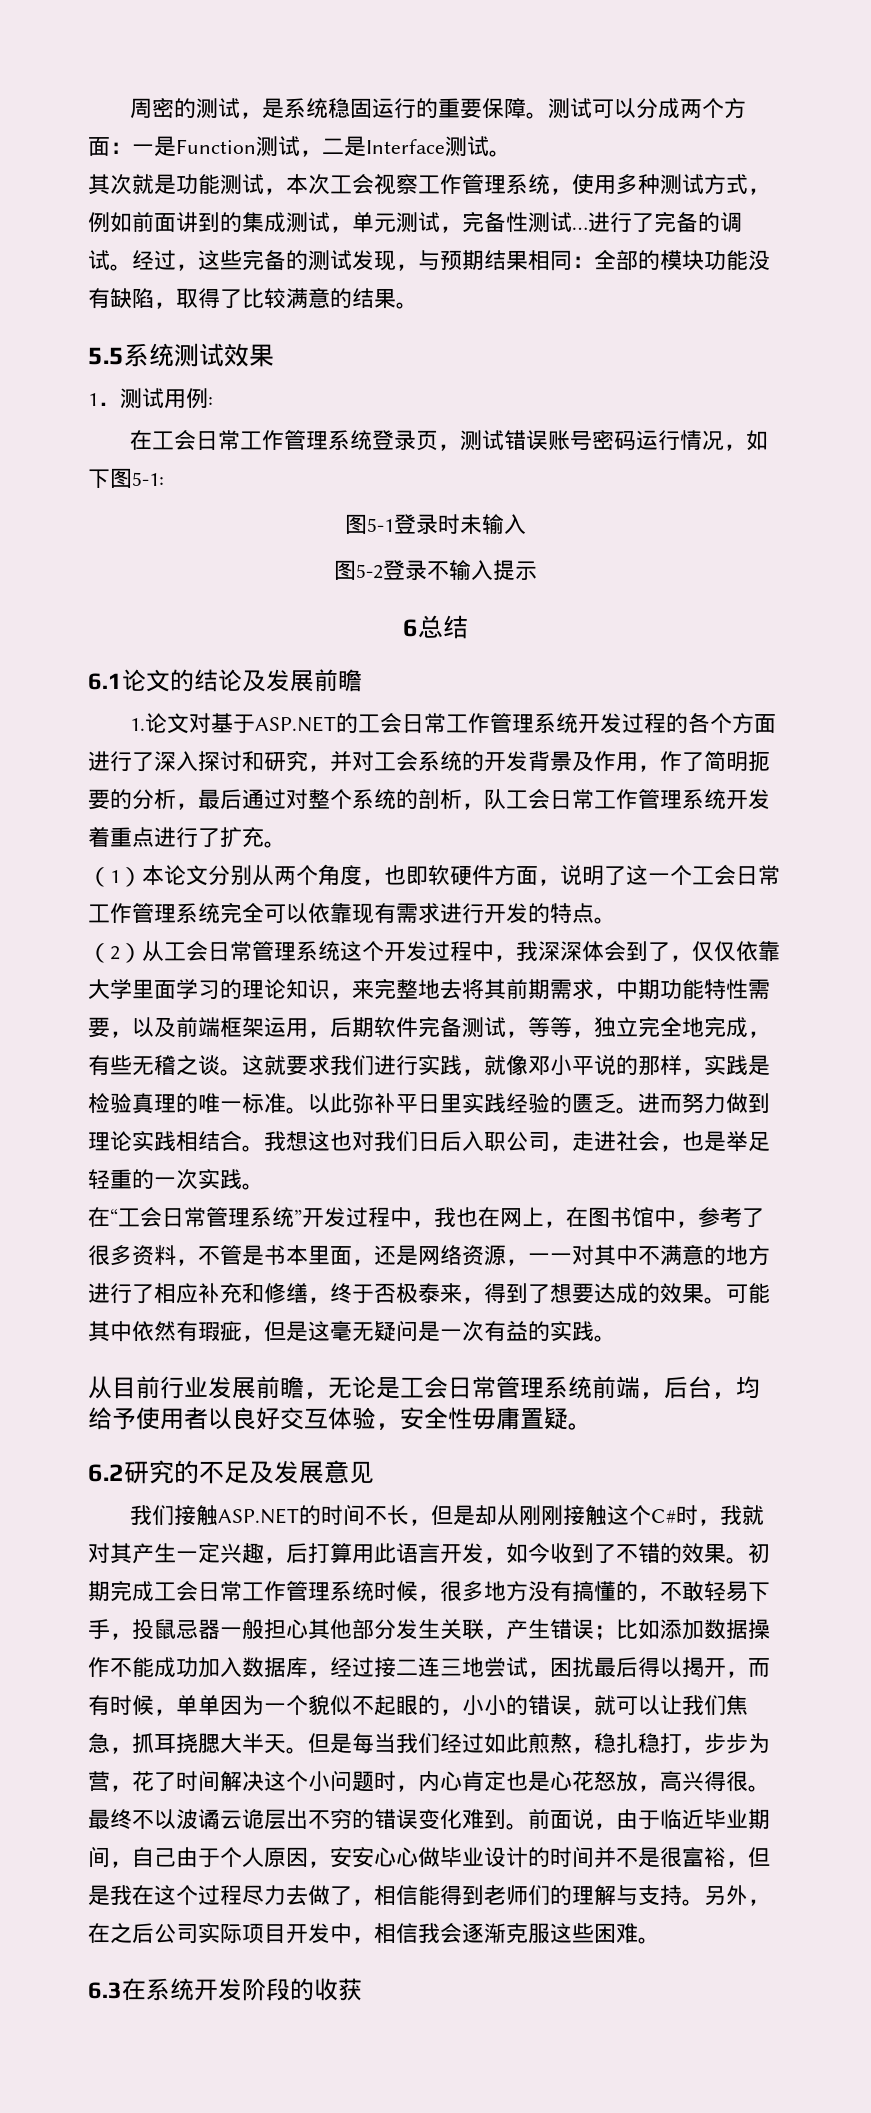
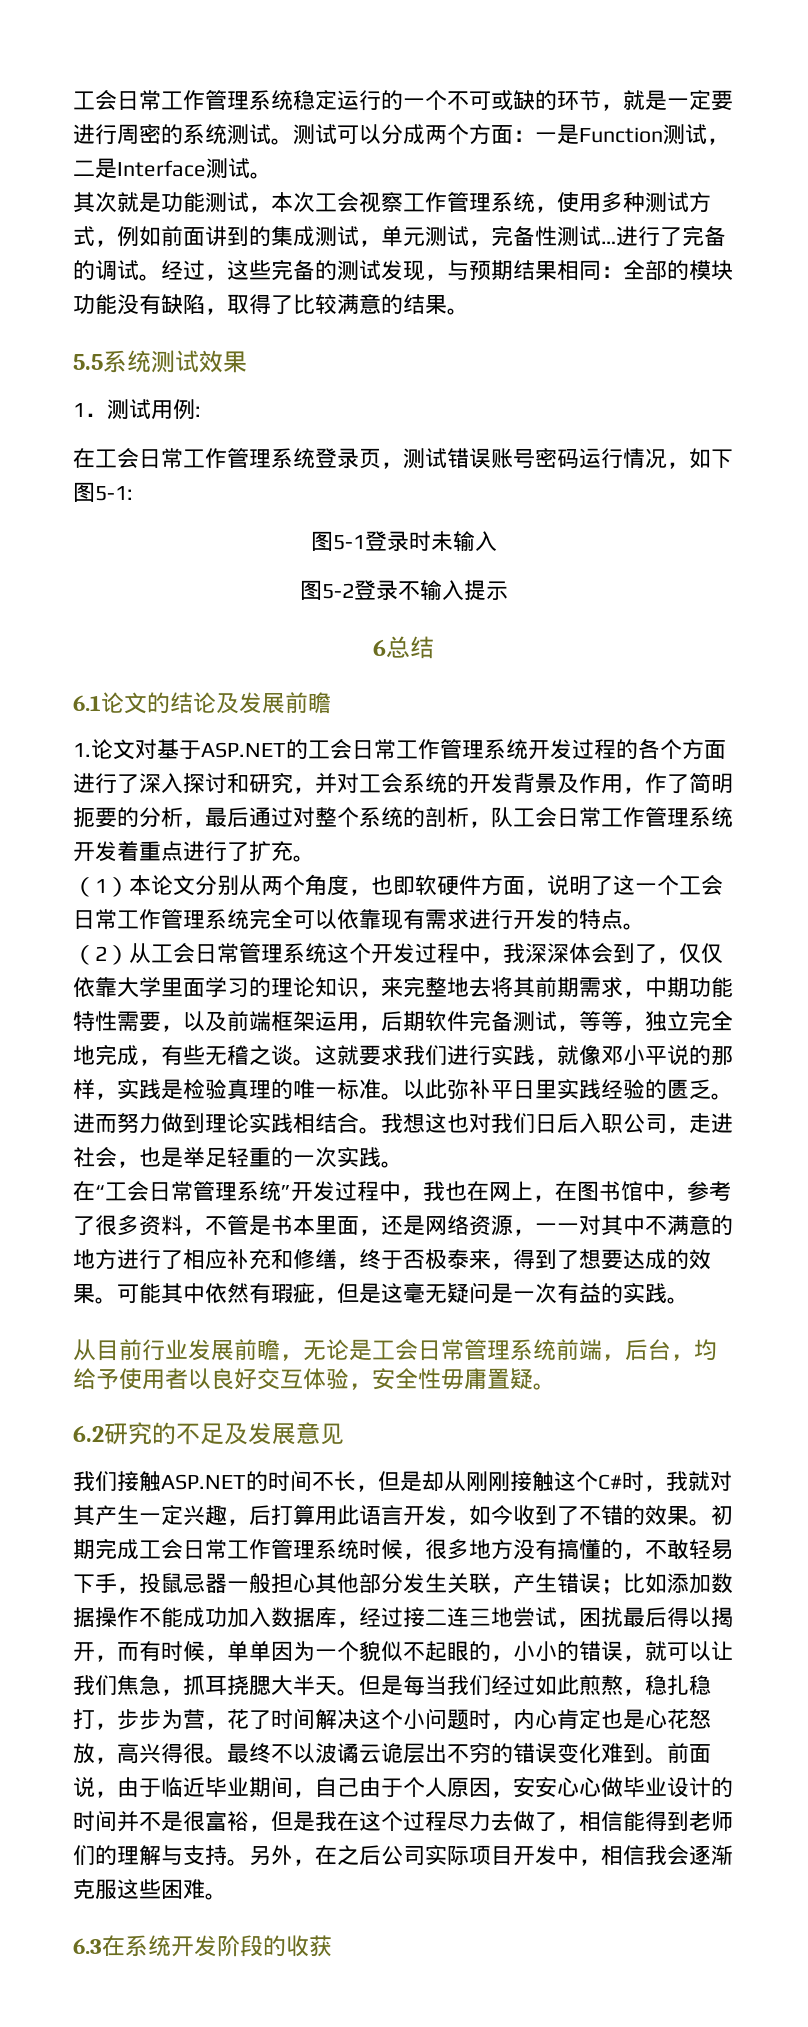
- 周密的测试，是系统稳固运行的重要保障。
+ 工会日常工作管理系统稳定运行的一个不可或缺的环节，就是一定要进行周密的系统测试。

